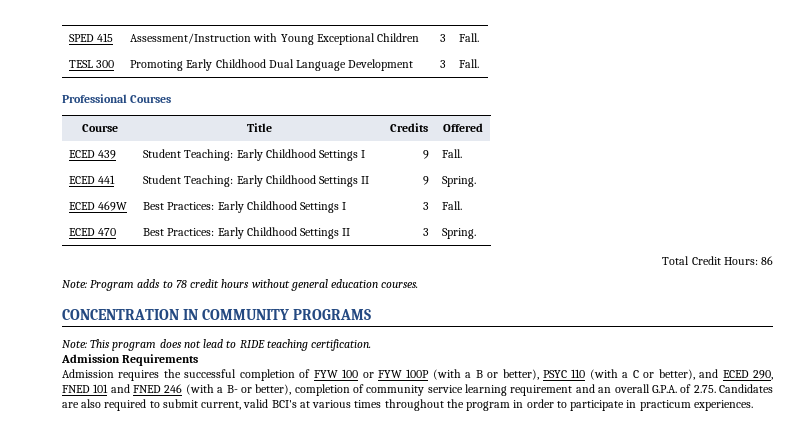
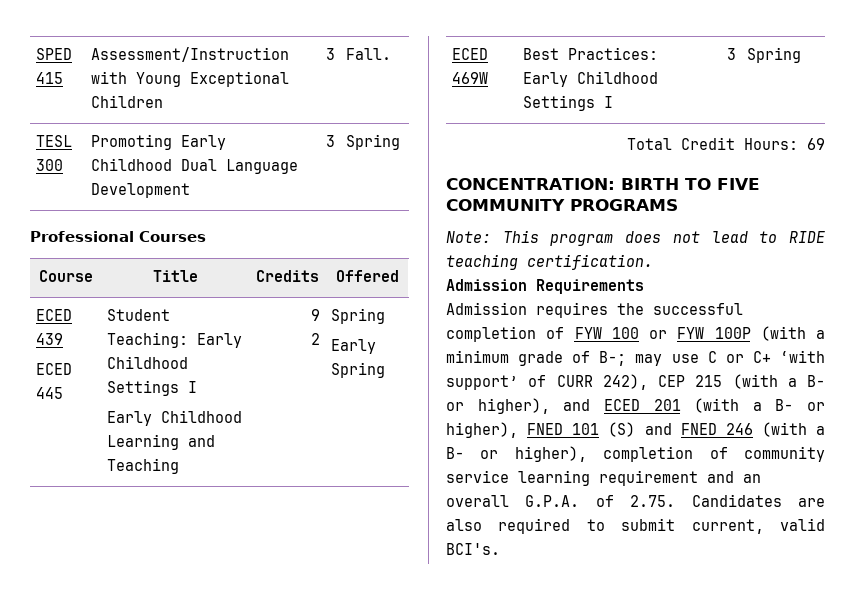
- TESL 300 | Promoting Early Childhood Dual Language Development | 3 | Fall.
+ TESL 300 | Promoting Early Childhood Dual Language Development | 3 | Spring
- ECED 439 | Student Teaching: Early Childhood Settings I | 9 | Fall.
- ECED 441 | Student Teaching: Early Childhood Settings II | 9 | Spring.
+ ECED 439
+ ECED 445 | Student Teaching: Early Childhood Settings I
+ Early Childhood Learning and Teaching | 9
+ 2 | Spring
+ Early Spring
- ECED 469W | Best Practices: Early Childhood Settings I | 3 | Fall.
- ECED 470 | Best Practices: Early Childhood Settings II | 3 | Spring.
- Total Credit Hours: 86
- Note: Program adds to 78 credit hours without general education courses.
- CONCENTRATION IN COMMUNITY PROGRAMS
+ ECED 469W | Best Practices: Early Childhood Settings I | 3 | Spring
+ Total Credit Hours: 69
+ CONCENTRATION: BIRTH TO FIVE COMMUNITY PROGRAMS
- Admission requires the successful completion of FYW 100 or FYW 100P (with a B or better), PSYC 110 (with a C or better), and ECED 290, FNED 101 and FNED 246 (with a B- or better), completion of community service learning requirement and an overall G.P.A. of 2.75. Candidates are also required to submit current, valid BCI's at various times throughout the program in order to participate in practicum experiences.
+ Admission requires the successful completion of FYW 100 or FYW 100P (with a minimum grade of B-; may use C or C+ ‘with support’ of CURR 242), CEP 215 (with a B- or higher), and ECED 201 (with a B- or higher), FNED 101 (S) and FNED 246 (with a B- or higher), completion of community service learning requirement and an overall G.P.A. of 2.75. Candidates are also required to submit current, valid BCI's.

